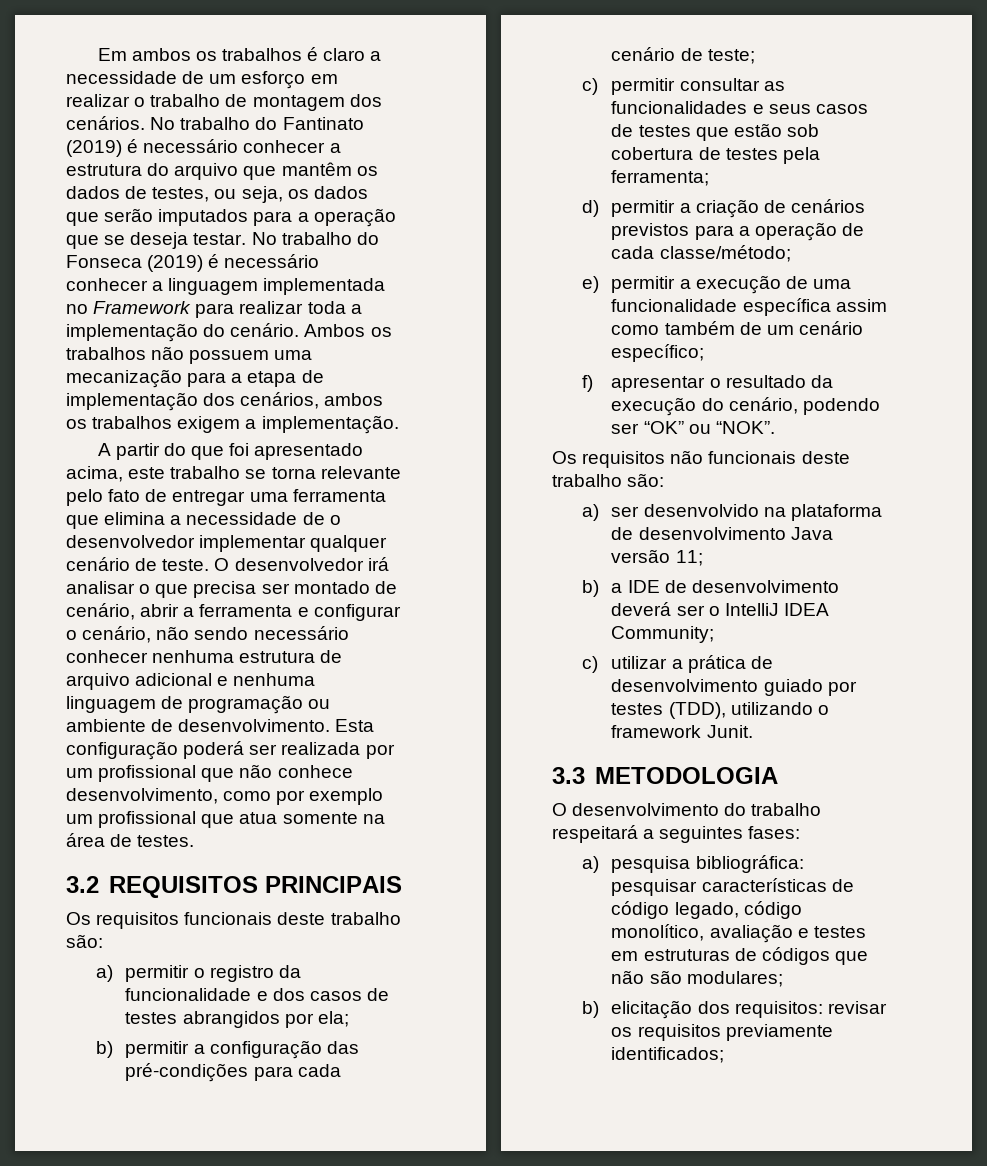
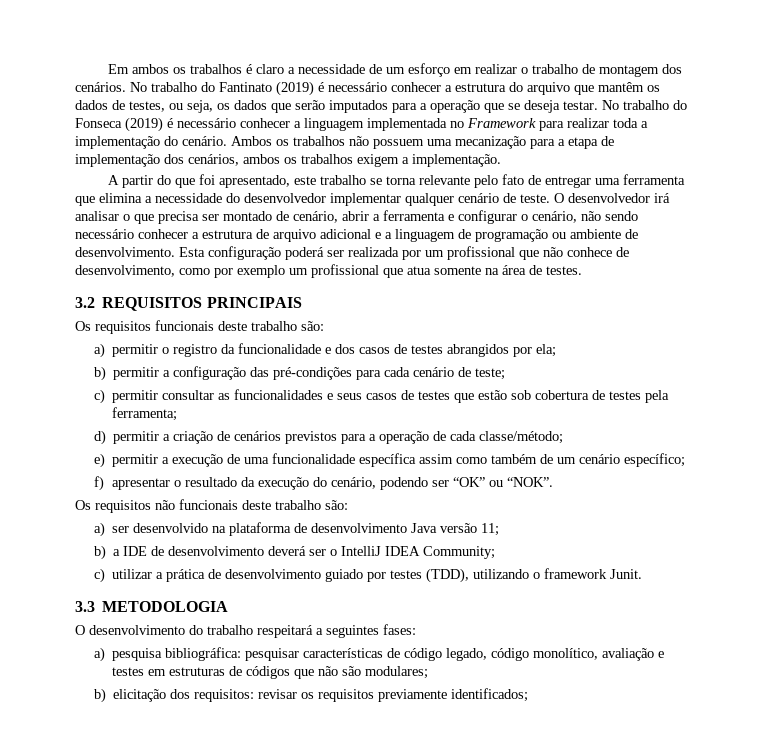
- A partir do que foi apresentado acima, este trabalho se torna relevante pelo fato de entregar uma ferramenta que elimina a necessidade de o desenvolvedor implementar qualquer cenário de teste.
+ A partir do que foi apresentado, este trabalho se torna relevante pelo fato de entregar uma ferramenta que elimina a necessidade do desenvolvedor implementar qualquer cenário de teste.
- O desenvolvedor irá analisar o que precisa ser montado de cenário, abrir a ferramenta e configurar o cenário, não sendo necessário conhecer nenhuma estrutura de arquivo adicional e nenhuma linguagem de programação ou ambiente de desenvolvimento.
+ O desenvolvedor irá analisar o que precisa ser montado de cenário, abrir a ferramenta e configurar o cenário, não sendo necessário conhecer a estrutura de arquivo adicional e a linguagem de programação ou ambiente de desenvolvimento.
- Esta configuração poderá ser realizada por um profissional que não conhece desenvolvimento, como por exemplo um profissional que atua somente na área de testes.
+ Esta configuração poderá ser realizada por um profissional que não conhece de desenvolvimento, como por exemplo um profissional que atua somente na área de testes.

